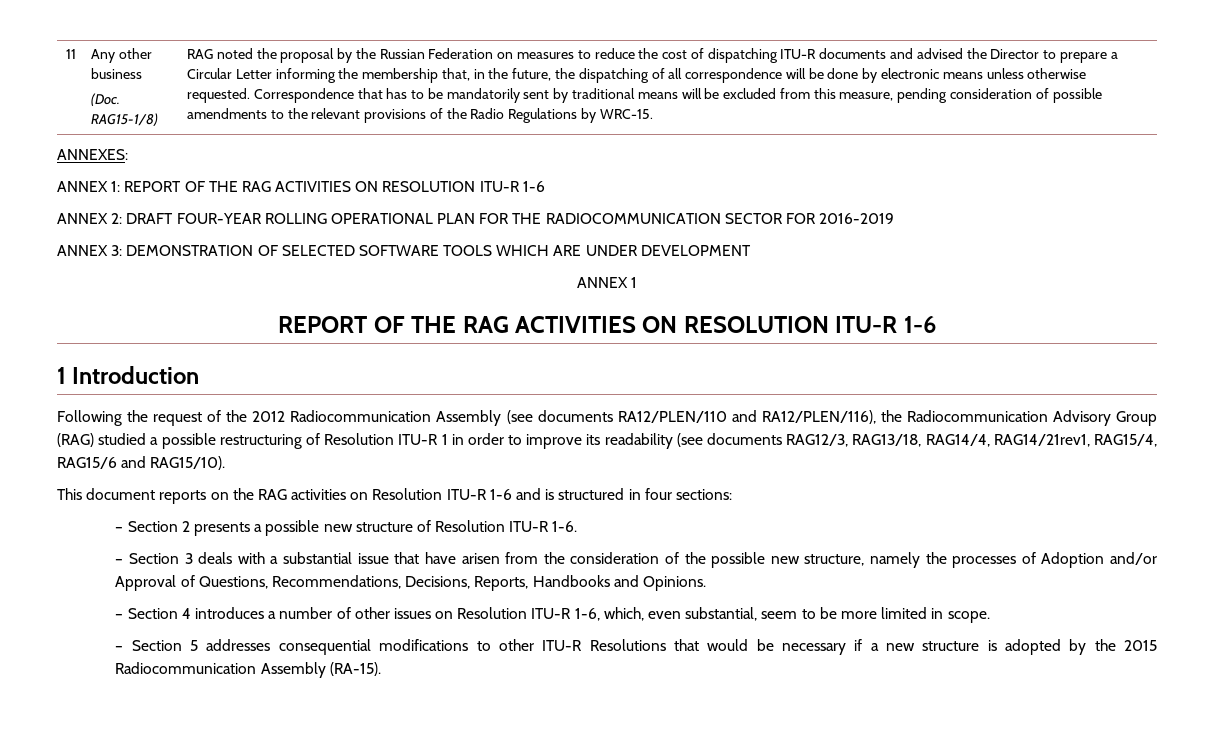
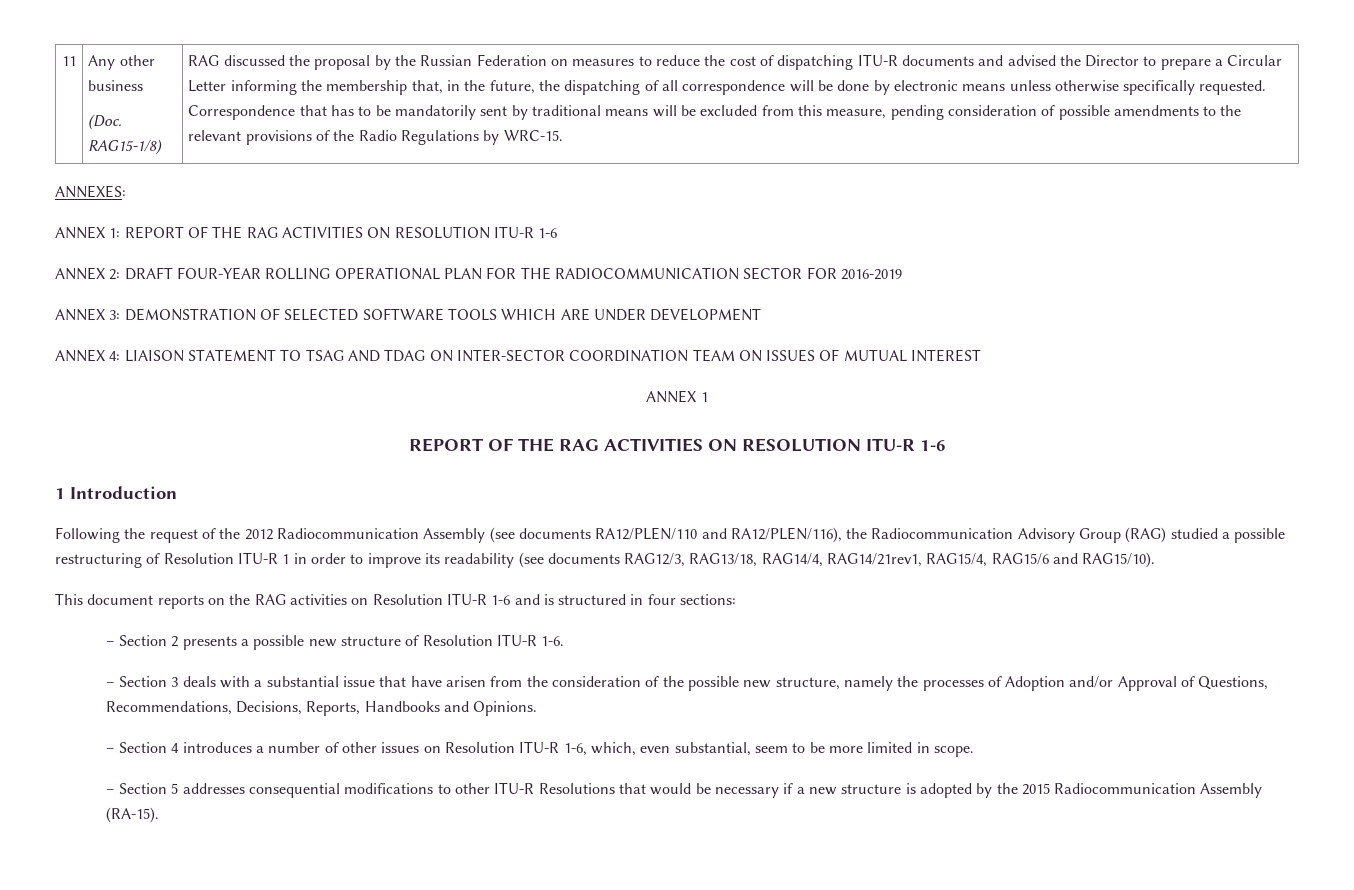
- RAG noted the proposal by the Russian Federation on measures to reduce the cost of dispatching ITU-R documents and advised the Director to prepare a Circular Letter informing the membership that, in the future, the dispatching of all correspondence will be done by electronic means unless otherwise requested.
+ RAG discussed the proposal by the Russian Federation on measures to reduce the cost of dispatching ITU-R documents and advised the Director to prepare a Circular Letter informing the membership that, in the future, the dispatching of all correspondence will be done by electronic means unless otherwise specifically requested.
+ ANNEX 4: LIAISON STATEMENT TO TSAG AND TDAG ON INTER-SECTOR COORDINATION TEAM ON ISSUES OF MUTUAL INTEREST

